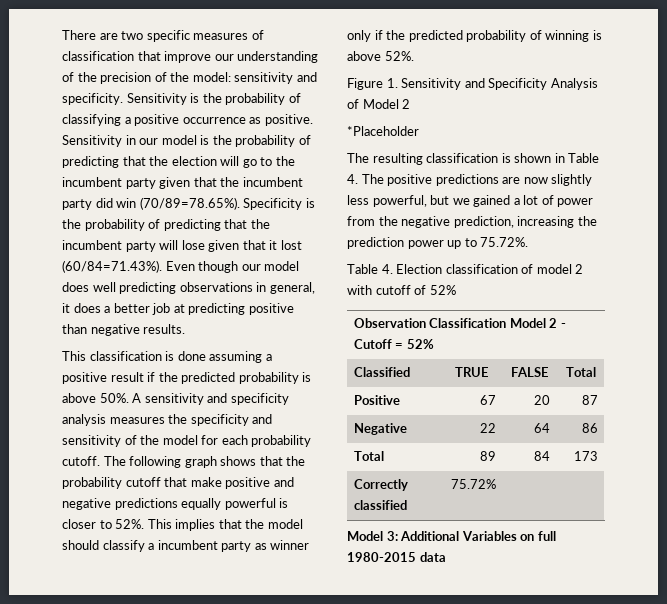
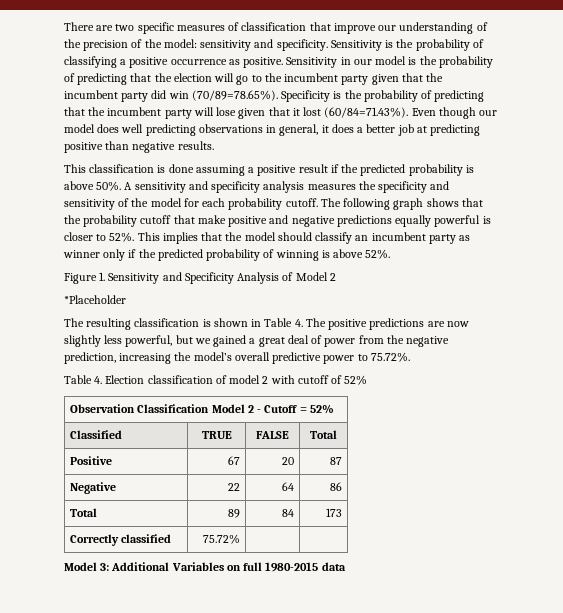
- This implies that the model should classify a incumbent party as winner only if the predicted probability of winning is above 52%.
+ This implies that the model should classify an incumbent party as winner only if the predicted probability of winning is above 52%.
- The resulting classification is shown in Table 4. The positive predictions are now slightly less powerful, but we gained a lot of power from the negative prediction, increasing the prediction power up to 75.72%.
+ The resulting classification is shown in Table 4. The positive predictions are now slightly less powerful, but we gained a great deal of power from the negative prediction, increasing the model’s overall predictive power to 75.72%.

